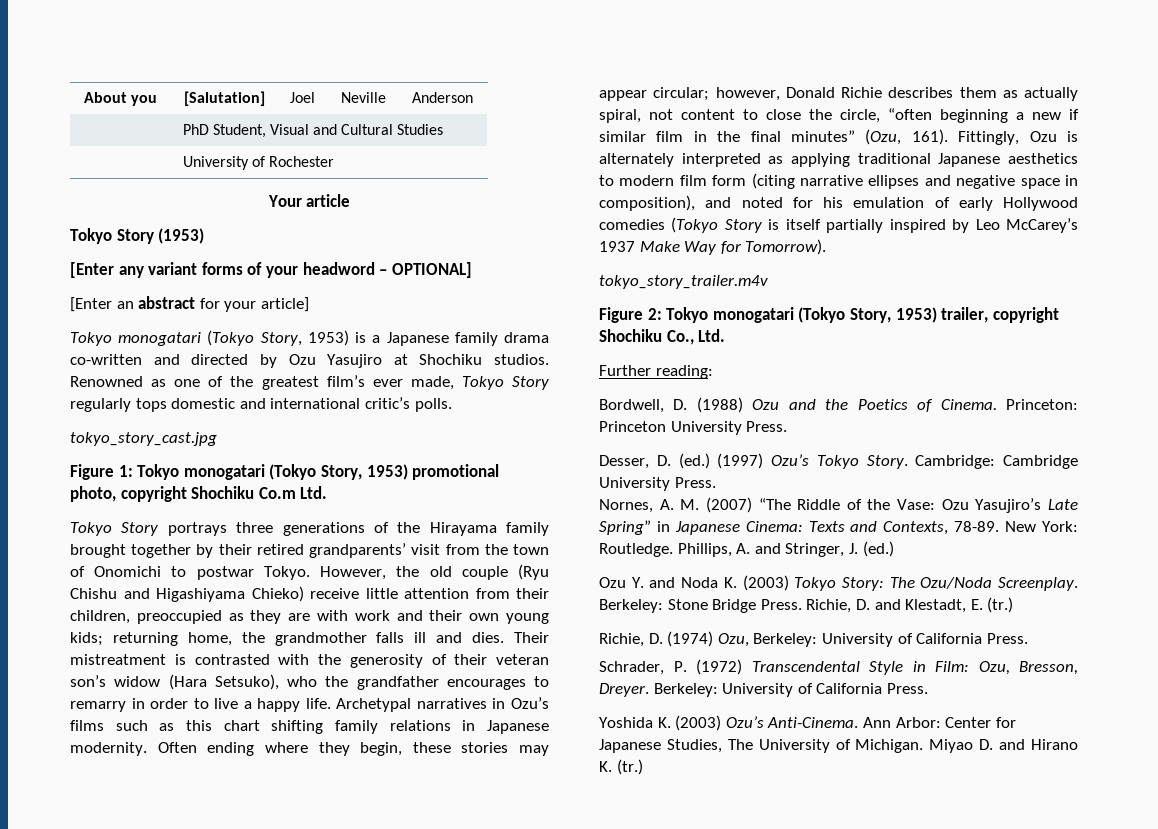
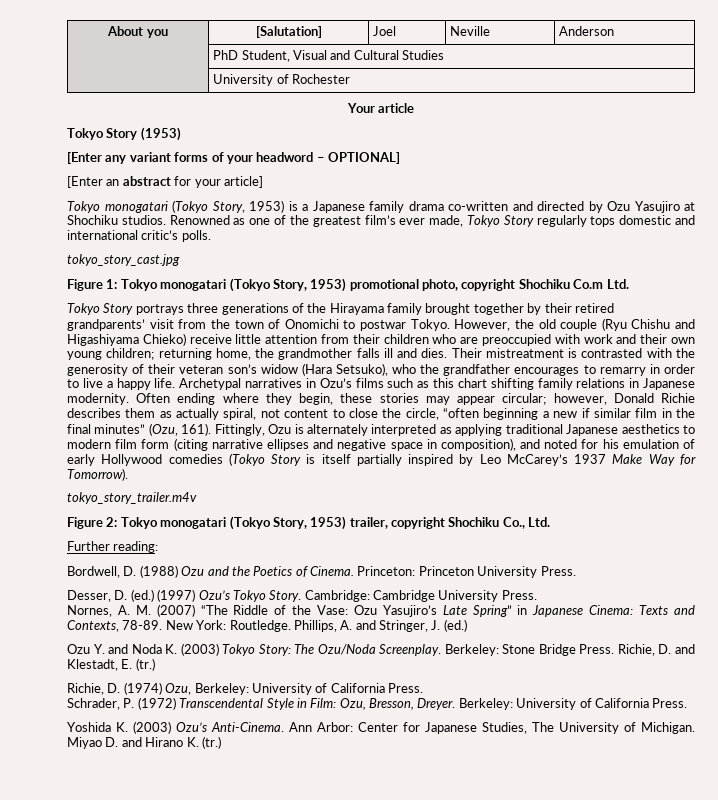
- However, the old couple (Ryu Chishu and Higashiyama Chieko) receive little attention from their children, preoccupied as they are with work and their own young kids; returning home, the grandmother falls ill and dies.
+ However, the old couple (Ryu Chishu and Higashiyama Chieko) receive little attention from their children who are preoccupied with work and their own young children; returning home, the grandmother falls ill and dies.

